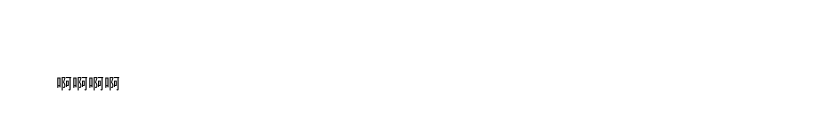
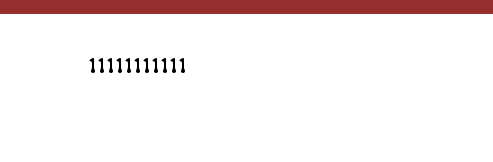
- 啊啊啊啊
+ 11111111111

